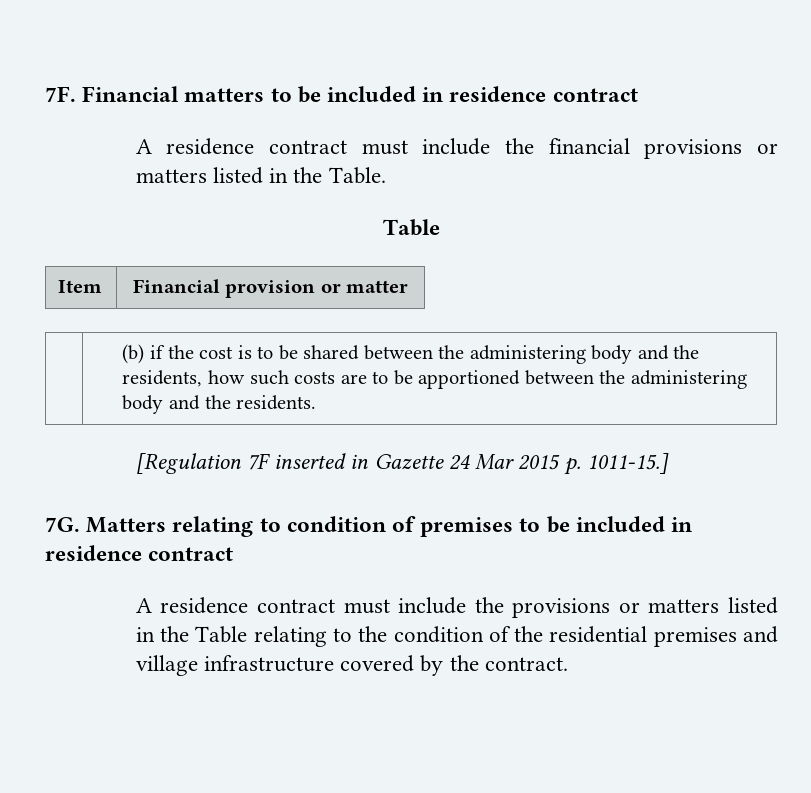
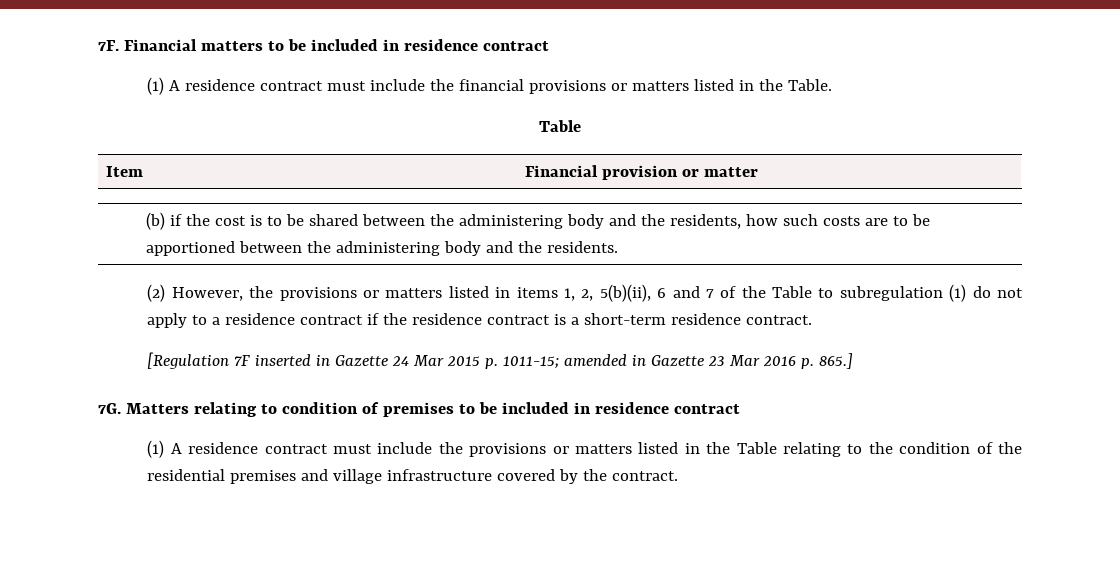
- A residence contract must include the financial provisions or matters listed in the Table.
+ (1) A residence contract must include the financial provisions or matters listed in the Table.
+ (2) However, the provisions or matters listed in items 1, 2, 5(b)(ii), 6 and 7 of the Table to subregulation (1) do not apply to a residence contract if the residence contract is a short-term residence contract.
- [Regulation 7F inserted in Gazette 24 Mar 2015 p. 1011-15.]
+ [Regulation 7F inserted in Gazette 24 Mar 2015 p. 1011-15; amended in Gazette 23 Mar 2016 p. 865.]
- A residence contract must include the provisions or matters listed in the Table relating to the condition of the residential premises and village infrastructure covered by the contract.
+ (1) A residence contract must include the provisions or matters listed in the Table relating to the condition of the residential premises and village infrastructure covered by the contract.

